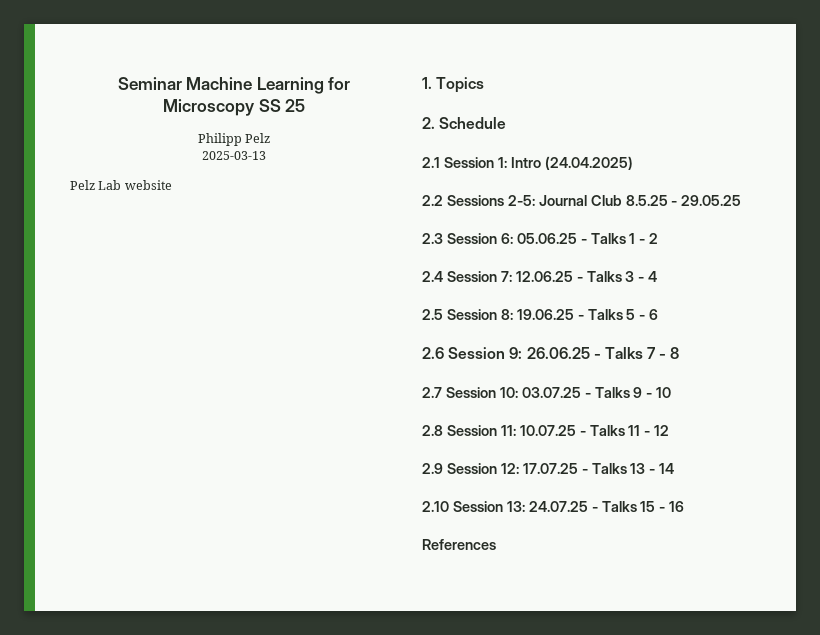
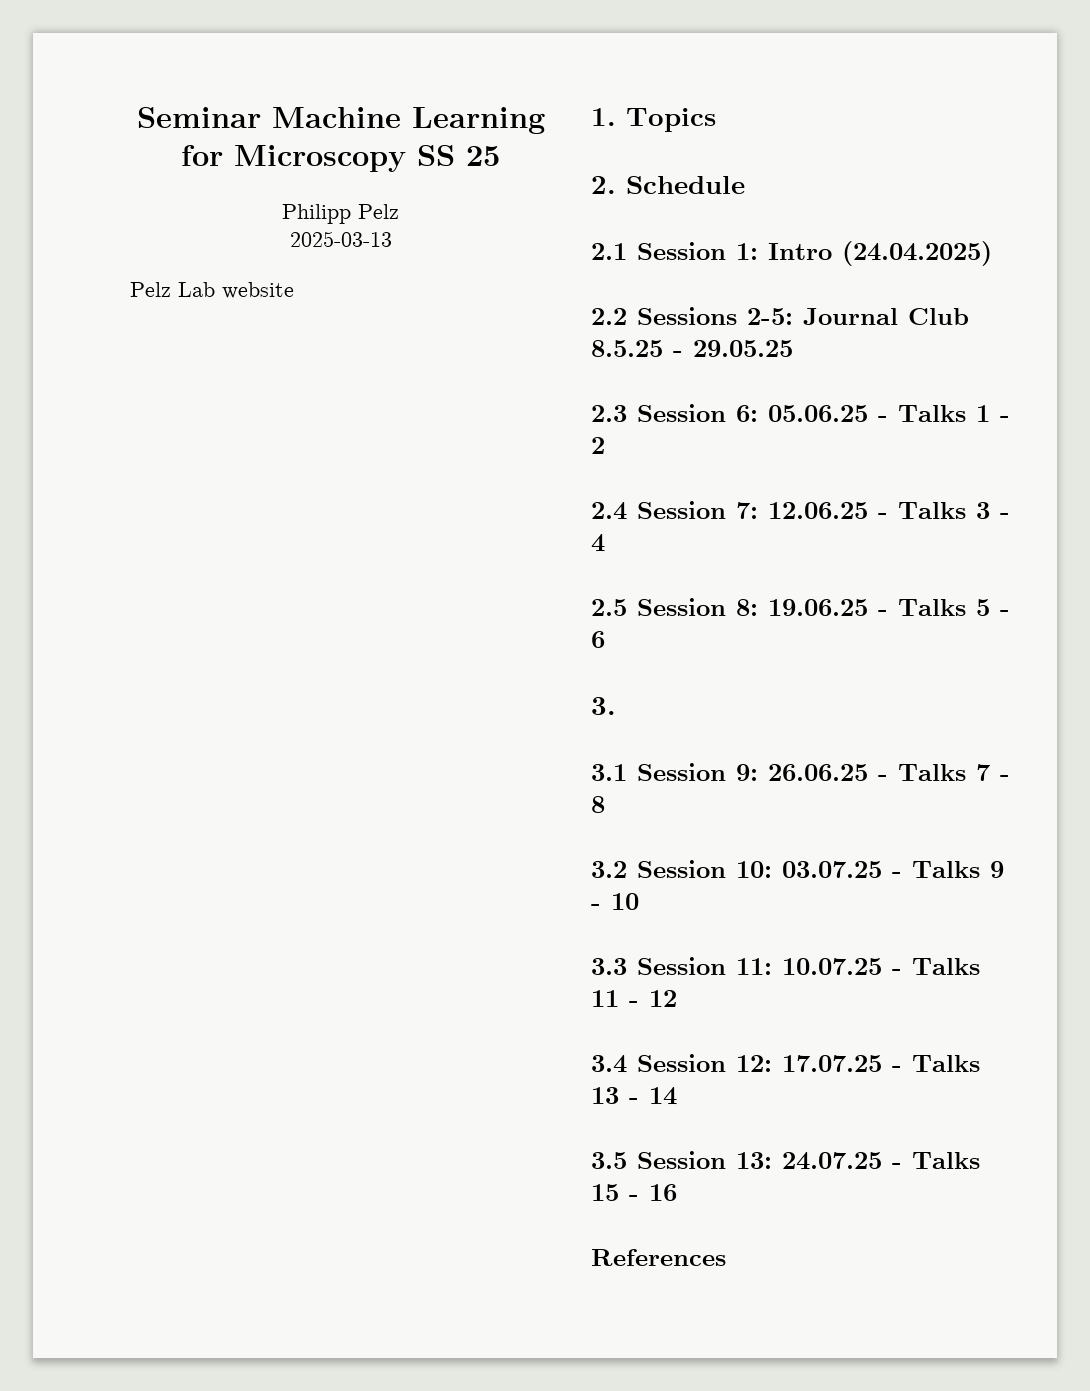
- 2.6 Session 9: 26.06.25 - Talks 7 - 8
+ 3.
+ 3.1 Session 9: 26.06.25 - Talks 7 - 8
- 2.7 Session 10: 03.07.25 - Talks 9 - 10
+ 3.2 Session 10: 03.07.25 - Talks 9 - 10
- 2.8 Session 11: 10.07.25 - Talks 11 - 12
+ 3.3 Session 11: 10.07.25 - Talks 11 - 12
- 2.9 Session 12: 17.07.25 - Talks 13 - 14
+ 3.4 Session 12: 17.07.25 - Talks 13 - 14
- 2.10 Session 13: 24.07.25 - Talks 15 - 16
+ 3.5 Session 13: 24.07.25 - Talks 15 - 16

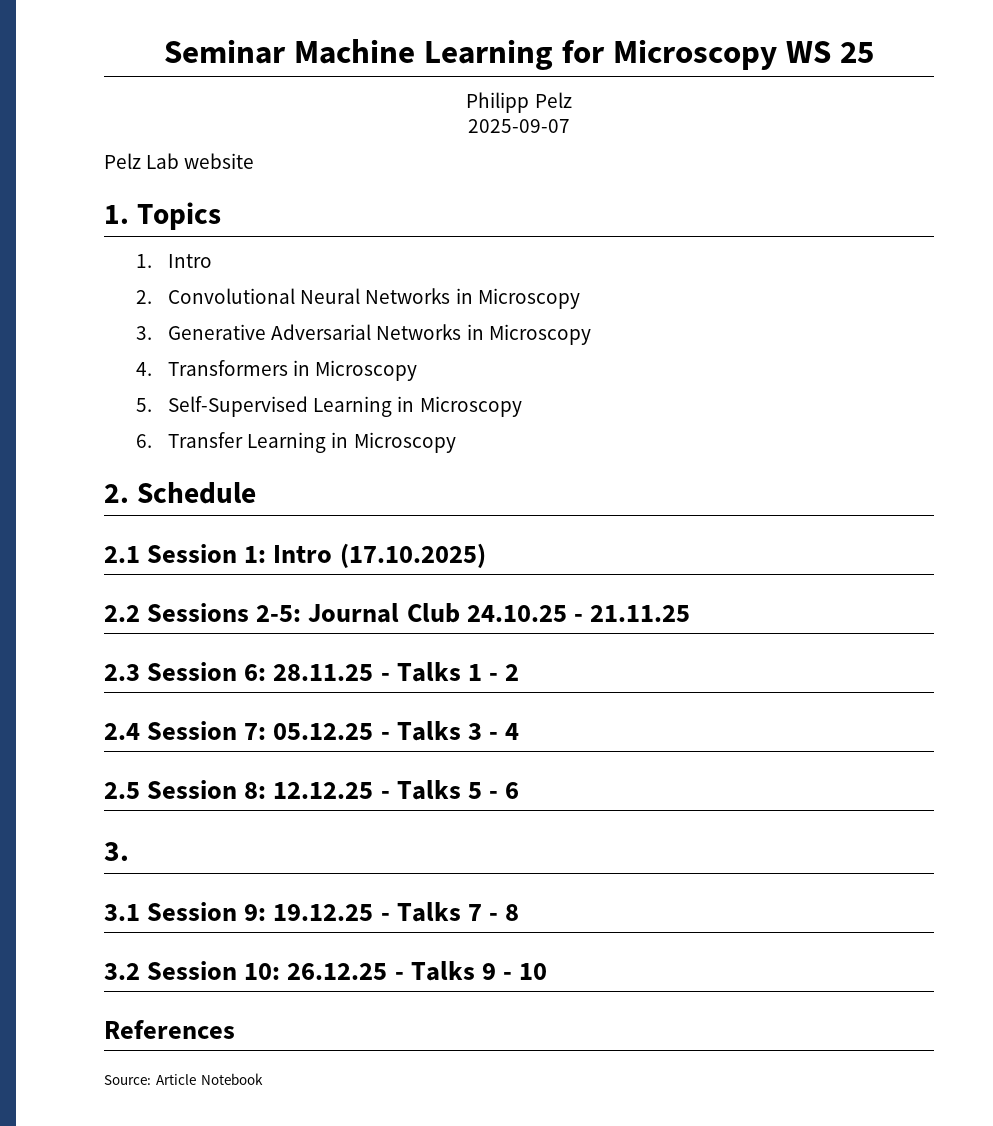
- Seminar Machine Learning for Microscopy SS 25
+ Seminar Machine Learning for Microscopy WS 25
- 2025-03-13
+ 2025-09-07
+ 1. Intro
+ 2. Convolutional Neural Networks in Microscopy
+ 3. Generative Adversarial Networks in Microscopy
+ 4. Transformers in Microscopy
+ 5. Self-Supervised Learning in Microscopy
+ 6. Transfer Learning in Microscopy
- 2.1 Session 1: Intro (24.04.2025)
+ 2.1 Session 1: Intro (17.10.2025)
- 2.2 Sessions 2-5: Journal Club 8.5.25 - 29.05.25
+ 2.2 Sessions 2-5: Journal Club 24.10.25 - 21.11.25
- 2.3 Session 6: 05.06.25 - Talks 1 - 2
+ 2.3 Session 6: 28.11.25 - Talks 1 - 2
- 2.4 Session 7: 12.06.25 - Talks 3 - 4
+ 2.4 Session 7: 05.12.25 - Talks 3 - 4
- 2.5 Session 8: 19.06.25 - Talks 5 - 6
+ 2.5 Session 8: 12.12.25 - Talks 5 - 6
- 3.1 Session 9: 26.06.25 - Talks 7 - 8
+ 3.1 Session 9: 19.12.25 - Talks 7 - 8
- 3.2 Session 10: 03.07.25 - Talks 9 - 10
+ 3.2 Session 10: 26.12.25 - Talks 9 - 10
- 3.3 Session 11: 10.07.25 - Talks 11 - 12
- 3.4 Session 12: 17.07.25 - Talks 13 - 14
- 3.5 Session 13: 24.07.25 - Talks 15 - 16
  References
+ Source: Article Notebook

